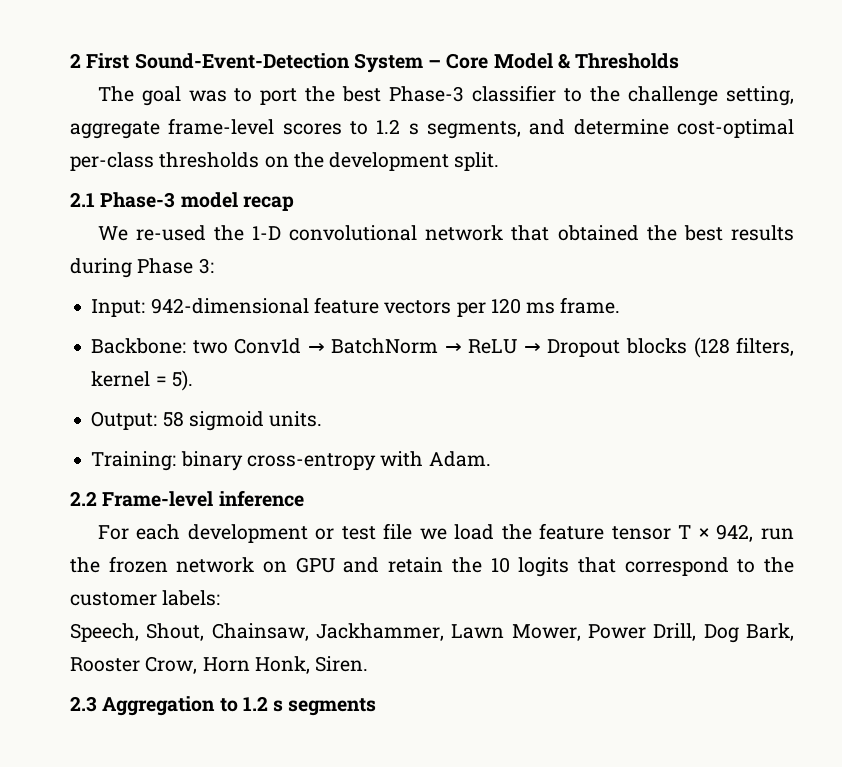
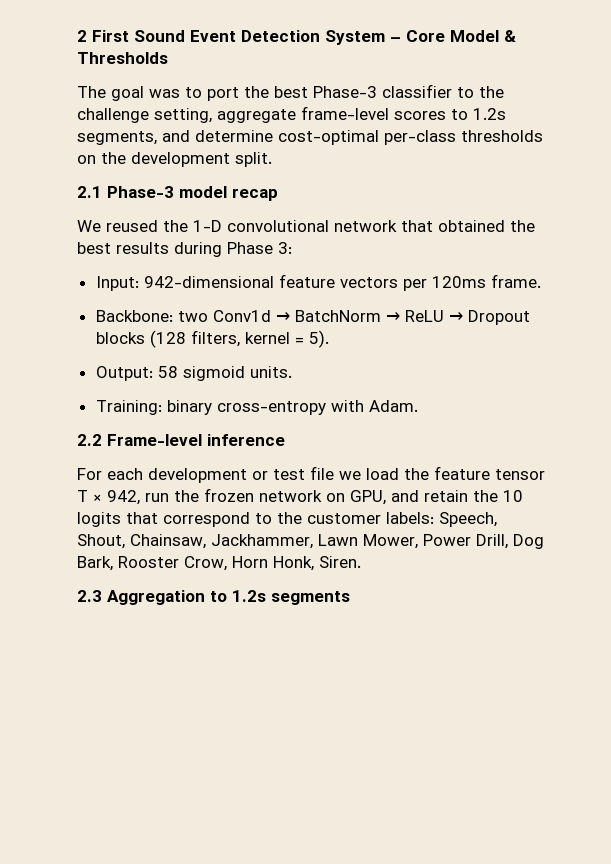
- 2 First Sound-Event-Detection System – Core Model & Thresholds
+ 2 First Sound Event Detection System – Core Model & Thresholds
- The goal was to port the best Phase-3 classifier to the challenge setting, aggregate frame-level scores to 1.2 s segments, and determine cost-optimal per-class thresholds on the development split.
+ The goal was to port the best Phase-3 classifier to the challenge setting, aggregate frame-level scores to 1.2s segments, and determine cost-optimal per-class thresholds on the development split.
- We re-used the 1-D convolutional network that obtained the best results during Phase 3:
+ We reused the 1-D convolutional network that obtained the best results during Phase 3:
- Input: 942-dimensional feature vectors per 120 ms frame.
+ Input: 942-dimensional feature vectors per 120ms frame.
- For each development or test file we load the feature tensor T × 942, run the frozen network on GPU and retain the 10 logits that correspond to the customer labels:
- Speech, Shout, Chainsaw, Jackhammer, Lawn Mower, Power Drill, Dog Bark, Rooster Crow, Horn Honk, Siren.
+ For each development or test file we load the feature tensor T × 942, run the frozen network on GPU, and retain the 10 logits that correspond to the customer labels: Speech, Shout, Chainsaw, Jackhammer, Lawn Mower, Power Drill, Dog Bark, Rooster Crow, Horn Honk, Siren.
- 2.3 Aggregation to 1.2 s segments
+ 2.3 Aggregation to 1.2s segments

